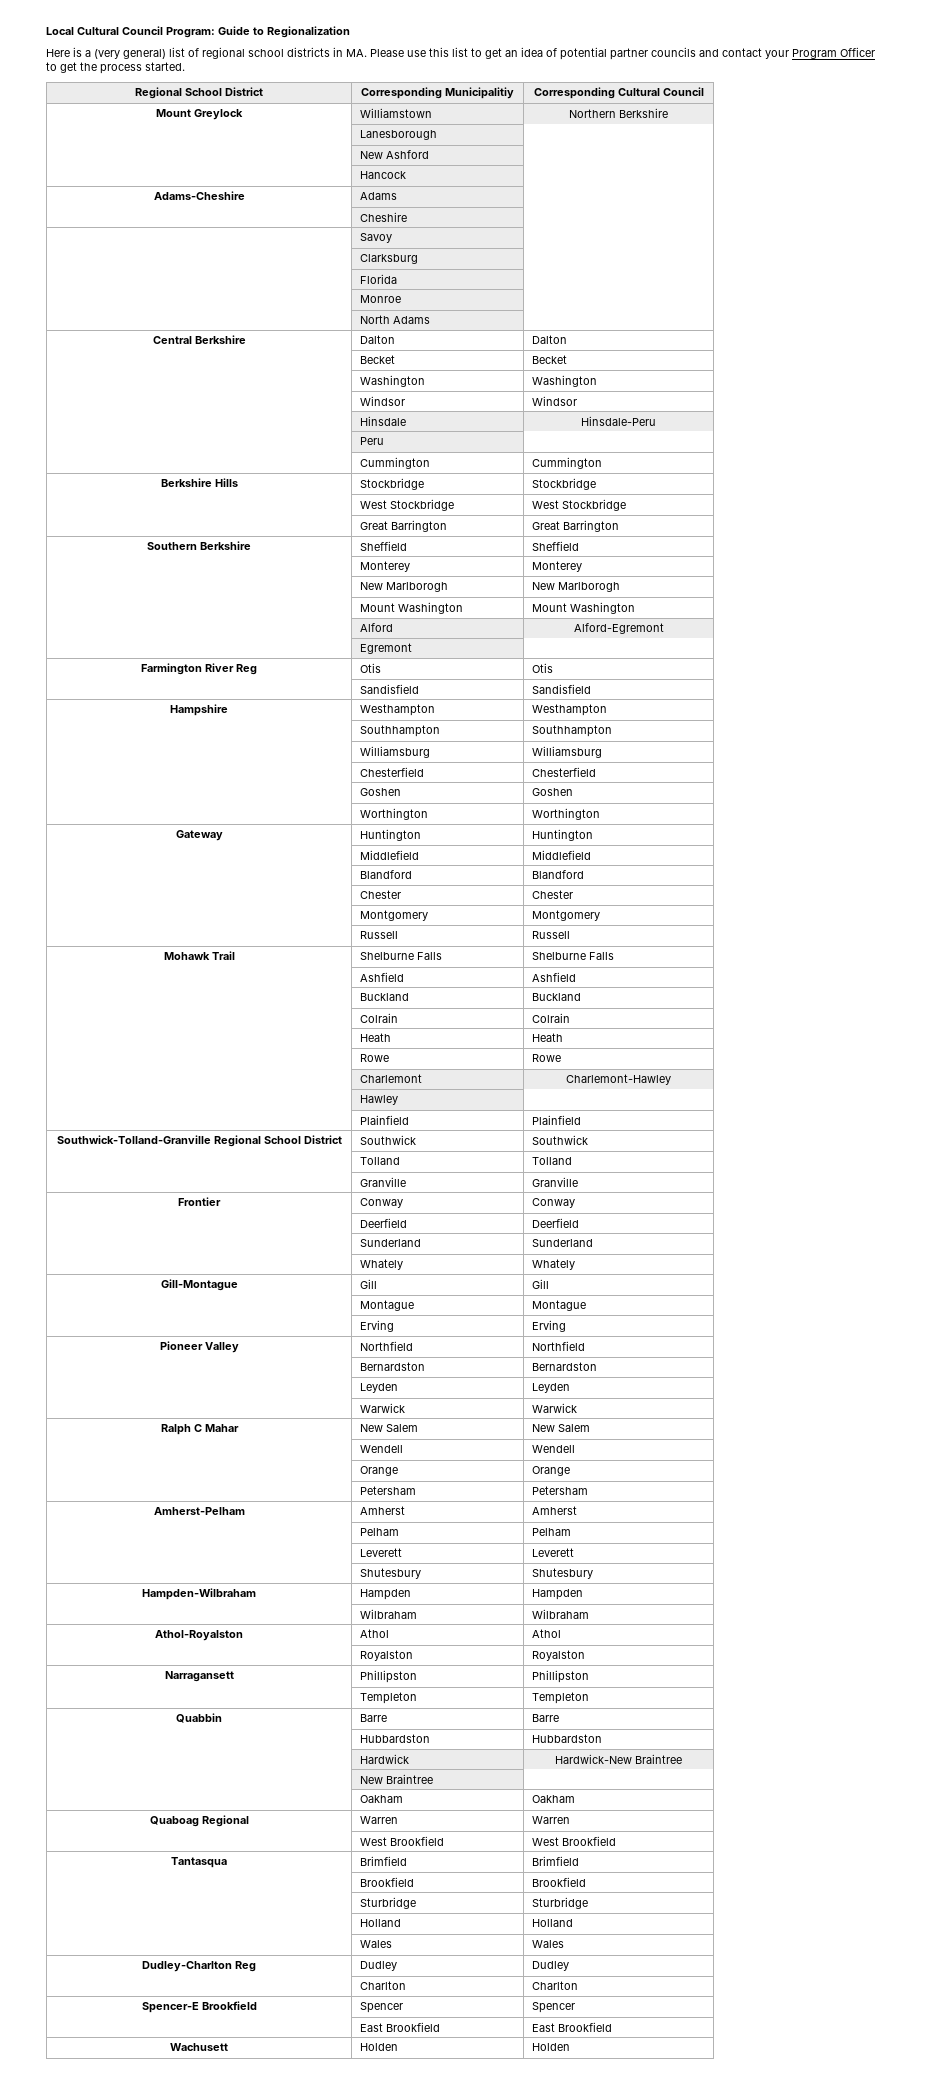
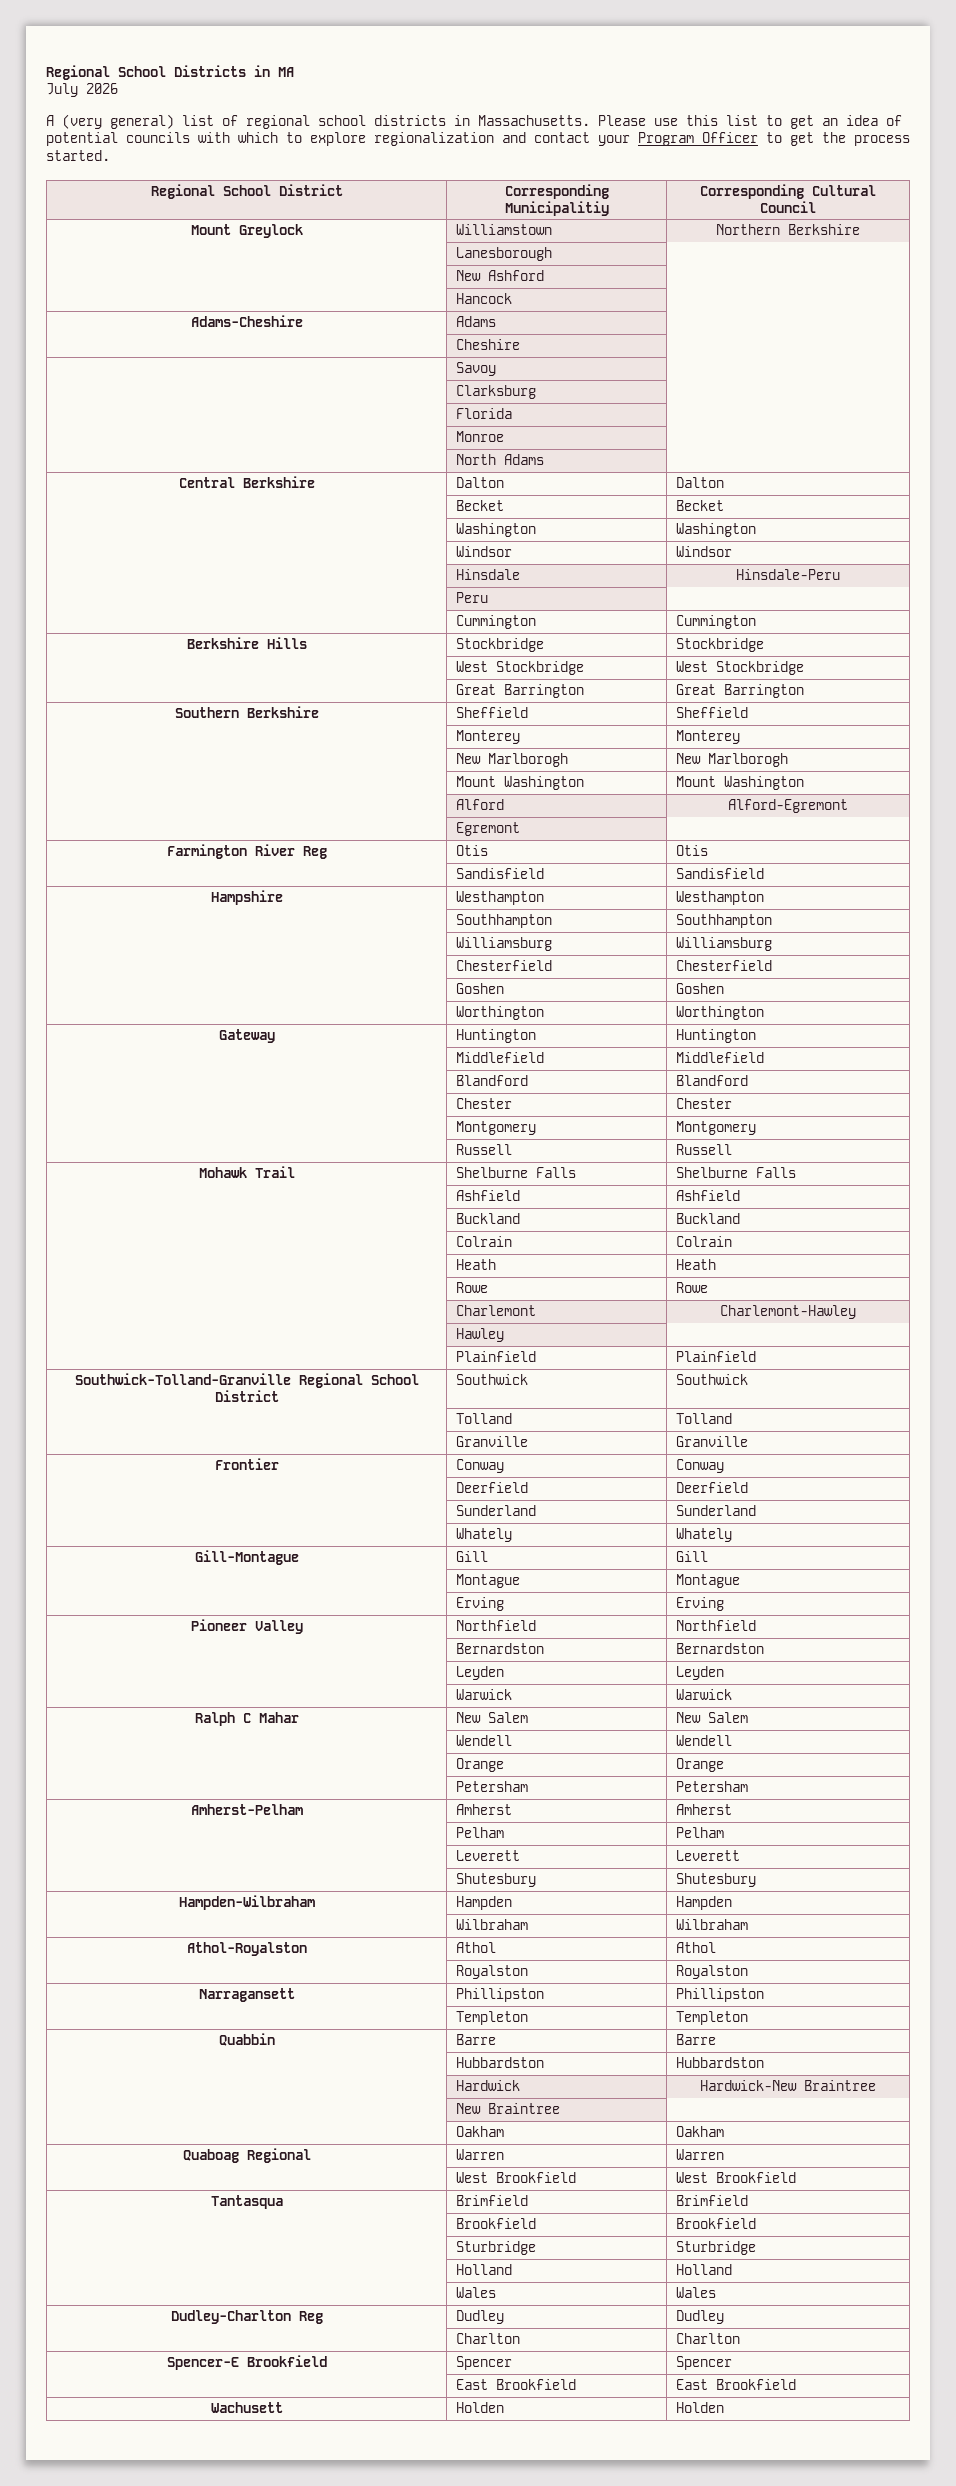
- Local Cultural Council Program: Guide to Regionalization
- Here is a (very general) list of regional school districts in MA. Please use this list to get an idea of potential partner councils and contact your Program Officer to get the process started.
+ Regional School Districts in MA
+ July 2026
+ A (very general) list of regional school districts in Massachusetts. Please use this list to get an idea of potential councils with which to explore regionalization and contact your Program Officer to get the process started.

